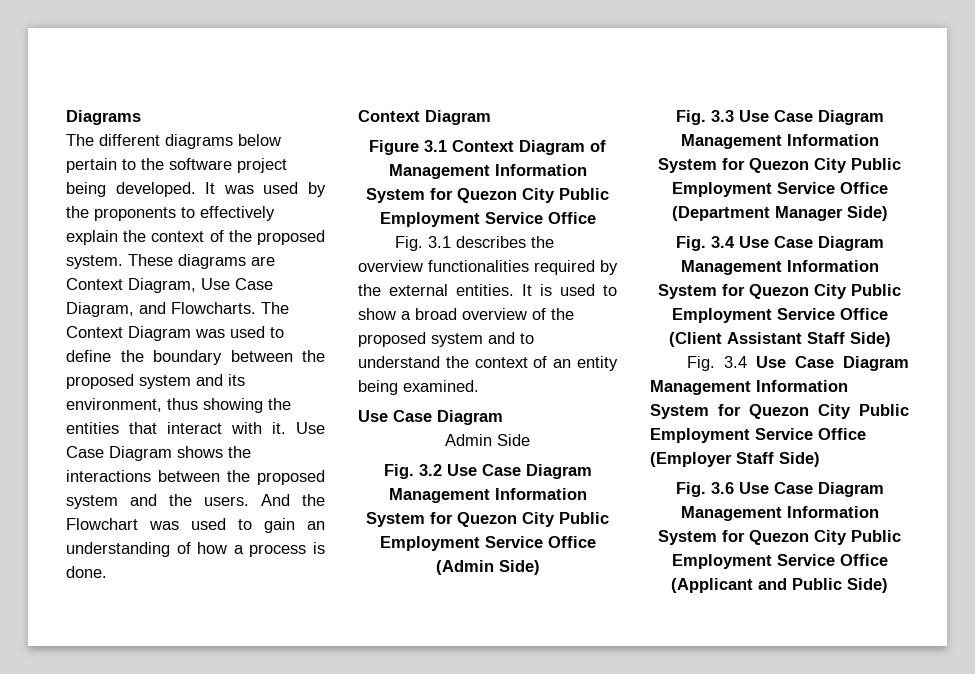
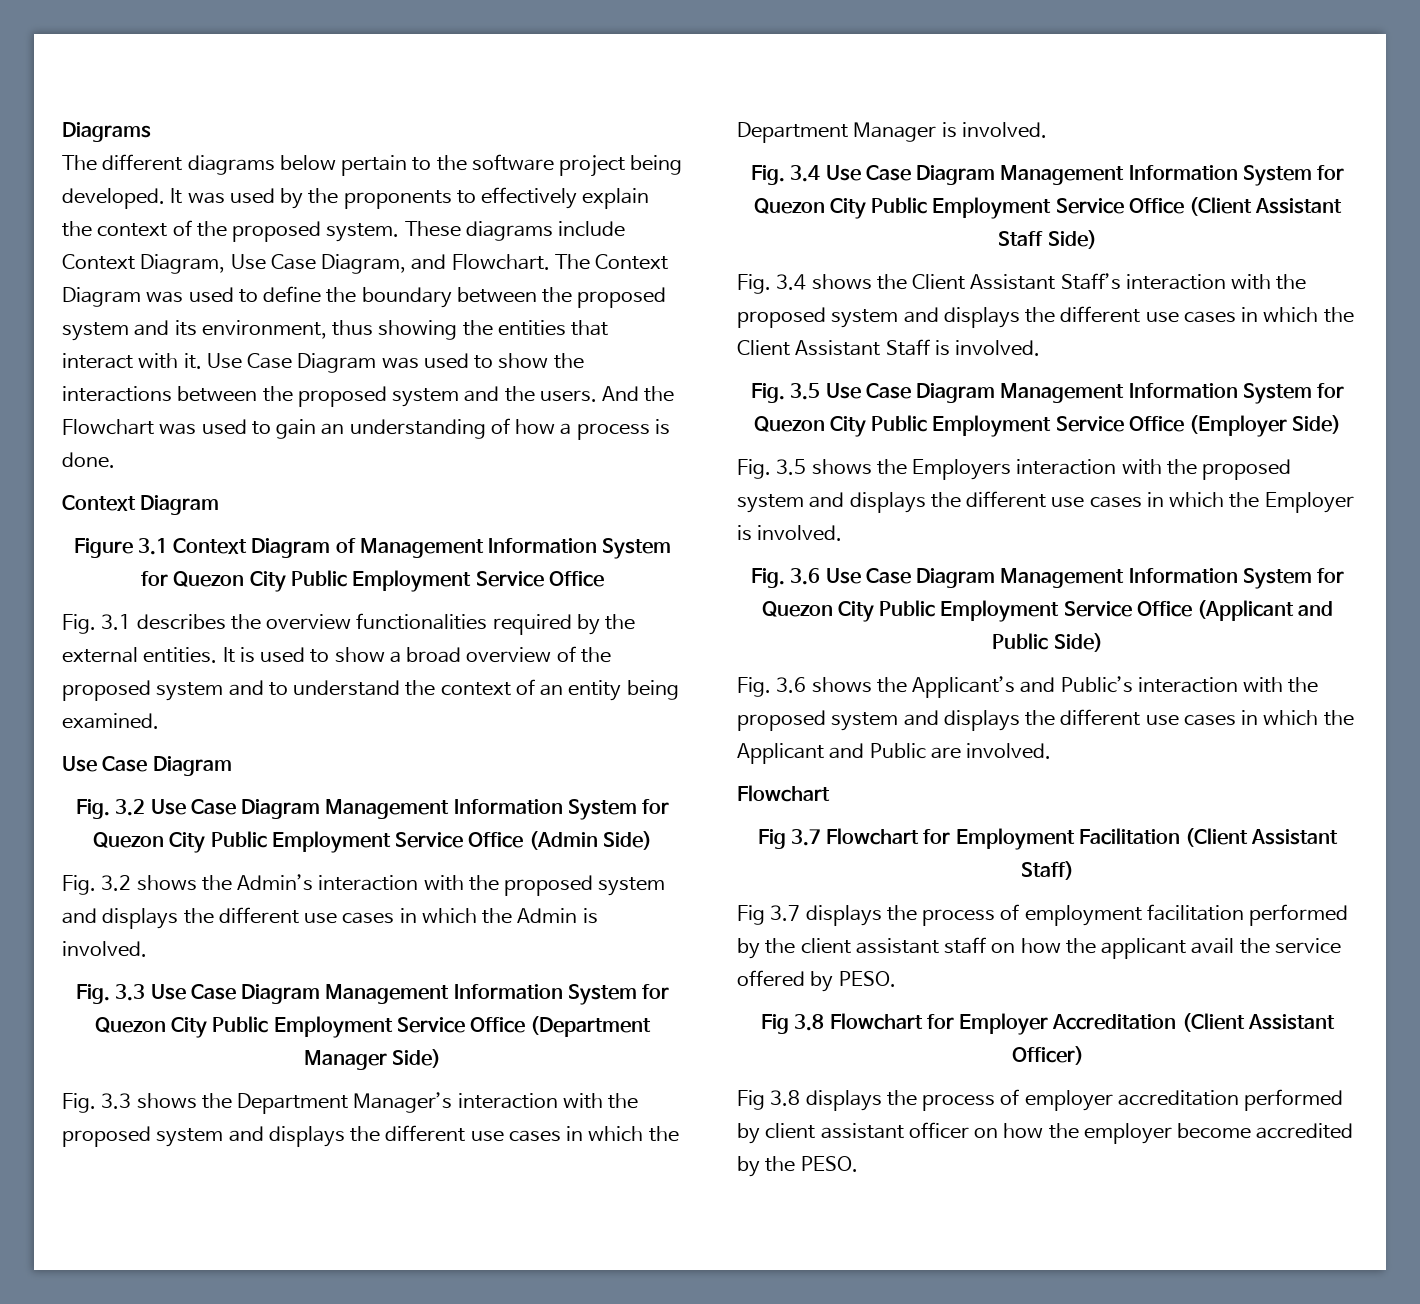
- These diagrams are Context Diagram, Use Case Diagram, and Flowcharts.
+ These diagrams include Context Diagram, Use Case Diagram, and Flowchart.
- Use Case Diagram shows the interactions between the proposed system and the users.
+ Use Case Diagram was used to show the interactions between the proposed system and the users.
- Admin Side
+ Fig. 3.2 shows the Admin’s interaction with the proposed system and displays the different use cases in which the Admin is involved.
+ Fig. 3.3 shows the Department Manager’s interaction with the proposed system and displays the different use cases in which the Department Manager is involved.
- Fig. 3.4 Use Case Diagram Management Information System for Quezon City Public Employment Service Office (Employer Staff Side)
+ Fig. 3.4 shows the Client Assistant Staff’s interaction with the proposed system and displays the different use cases in which the Client Assistant Staff is involved.
+ Fig. 3.5 Use Case Diagram Management Information System for Quezon City Public Employment Service Office (Employer Side)
+ Fig. 3.5 shows the Employers interaction with the proposed system and displays the different use cases in which the Employer is involved.
+ Fig. 3.6 shows the Applicant’s and Public’s interaction with the proposed system and displays the different use cases in which the Applicant and Public are involved.
+ Flowchart
+ Fig 3.7 Flowchart for Employment Facilitation (Client Assistant Staff)
+ Fig 3.7 displays the process of employment facilitation performed by the client assistant staff on how the applicant avail the service offered by PESO.
+ Fig 3.8 Flowchart for Employer Accreditation (Client Assistant Officer)
+ Fig 3.8 displays the process of employer accreditation performed by client assistant officer on how the employer become accredited by the PESO.

